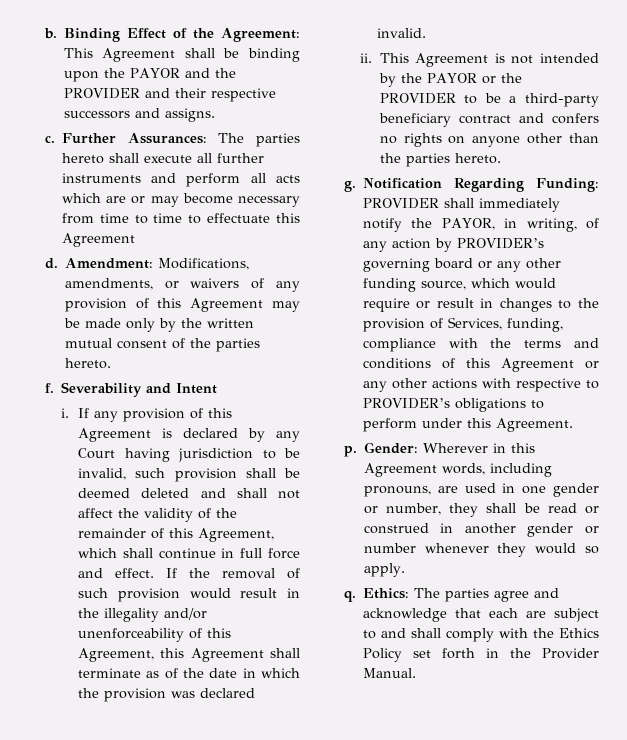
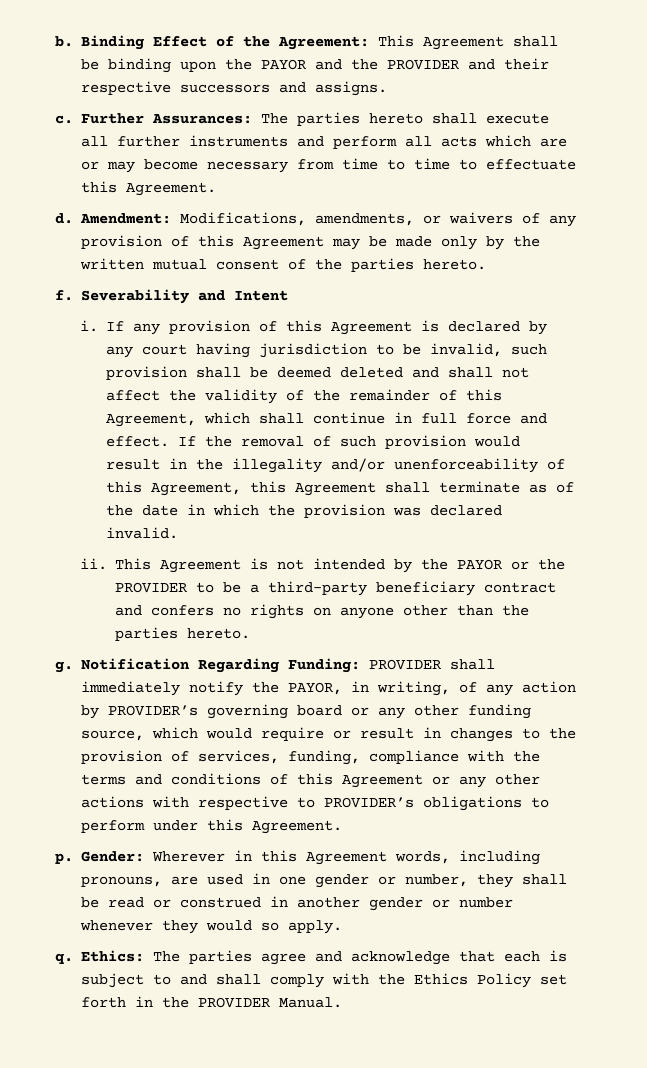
- Further Assurances: The parties hereto shall execute all further instruments and perform all acts which are or may become necessary from time to time to effectuate this Agreement
+ Further Assurances: The parties hereto shall execute all further instruments and perform all acts which are or may become necessary from time to time to effectuate this Agreement.
- If any provision of this Agreement is declared by any Court having jurisdiction to be invalid, such provision shall be deemed deleted and shall not affect the validity of the remainder of this Agreement, which shall continue in full force and effect.
+ If any provision of this Agreement is declared by any court having jurisdiction to be invalid, such provision shall be deemed deleted and shall not affect the validity of the remainder of this Agreement, which shall continue in full force and effect.
- Notification Regarding Funding: PROVIDER shall immediately notify the PAYOR, in writing, of any action by PROVIDER’s governing board or any other funding source, which would require or result in changes to the provision of Services, funding, compliance with the terms and conditions of this Agreement or any other actions with respective to PROVIDER’s obligations to perform under this Agreement.
+ Notification Regarding Funding: PROVIDER shall immediately notify the PAYOR, in writing, of any action by PROVIDER’s governing board or any other funding source, which would require or result in changes to the provision of services, funding, compliance with the terms and conditions of this Agreement or any other actions with respective to PROVIDER’s obligations to perform under this Agreement.
- Ethics: The parties agree and acknowledge that each are subject to and shall comply with the Ethics Policy set forth in the Provider Manual.
+ Ethics: The parties agree and acknowledge that each is subject to and shall comply with the Ethics Policy set forth in the PROVIDER Manual.

